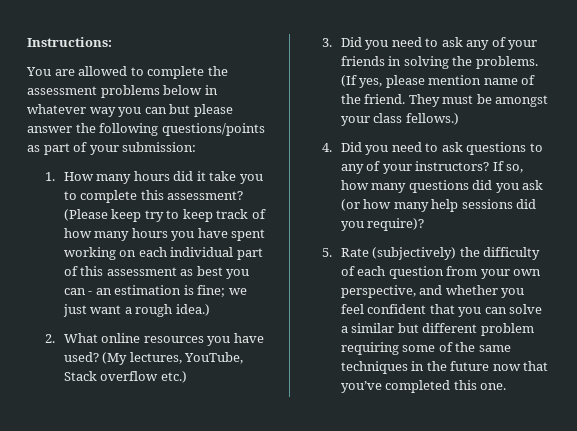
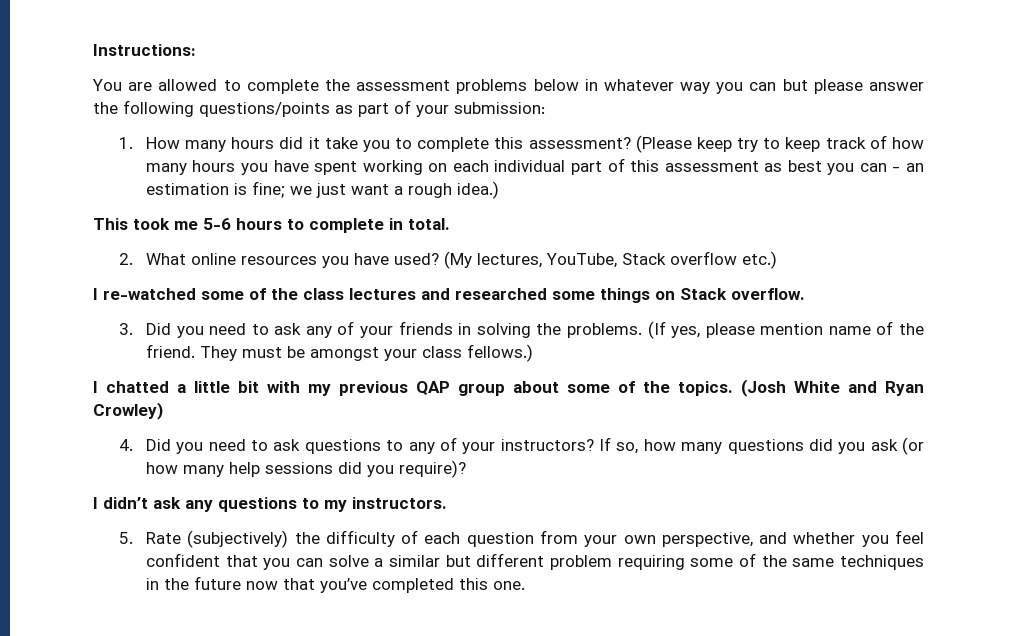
+ This took me 5-6 hours to complete in total.
+ I re-watched some of the class lectures and researched some things on Stack overflow.
+ I chatted a little bit with my previous QAP group about some of the topics. (Josh White and Ryan Crowley)
+ I didn’t ask any questions to my instructors.

